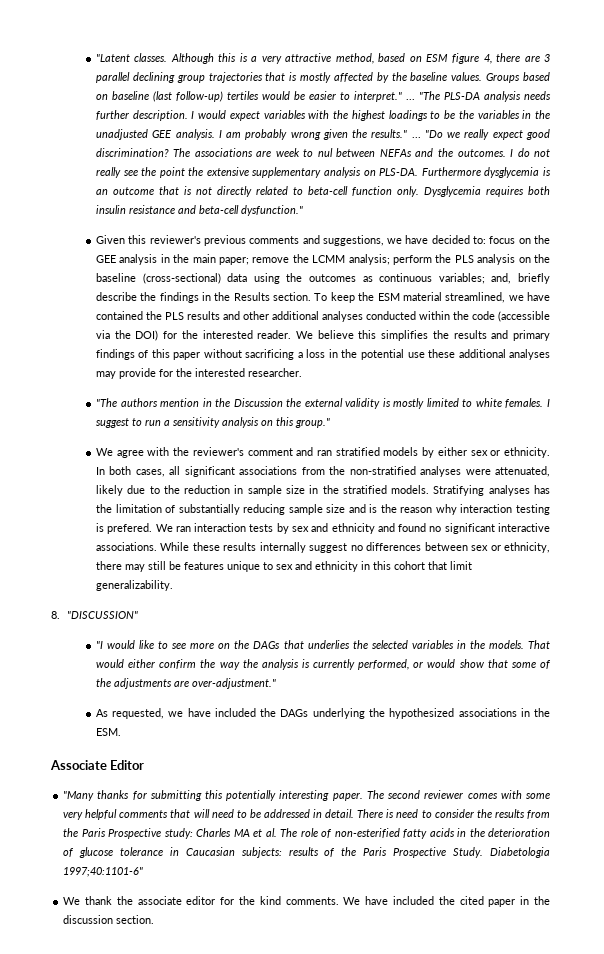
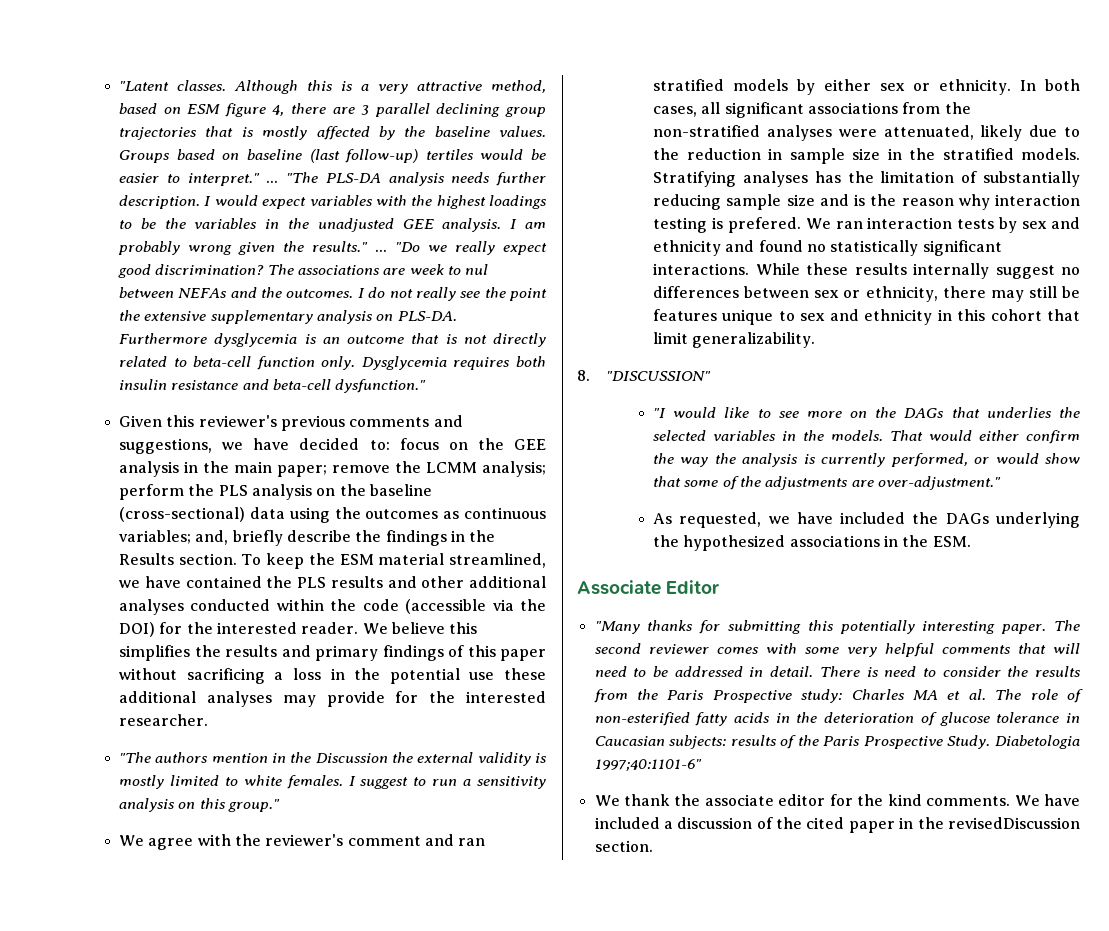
- We ran interaction tests by sex and ethnicity and found no significant interactive associations.
+ We ran interaction tests by sex and ethnicity and found no statistically significant interactions.
- We have included the cited paper in the discussion section.
+ We have included a discussion of the cited paper in the revisedDiscussion section.

